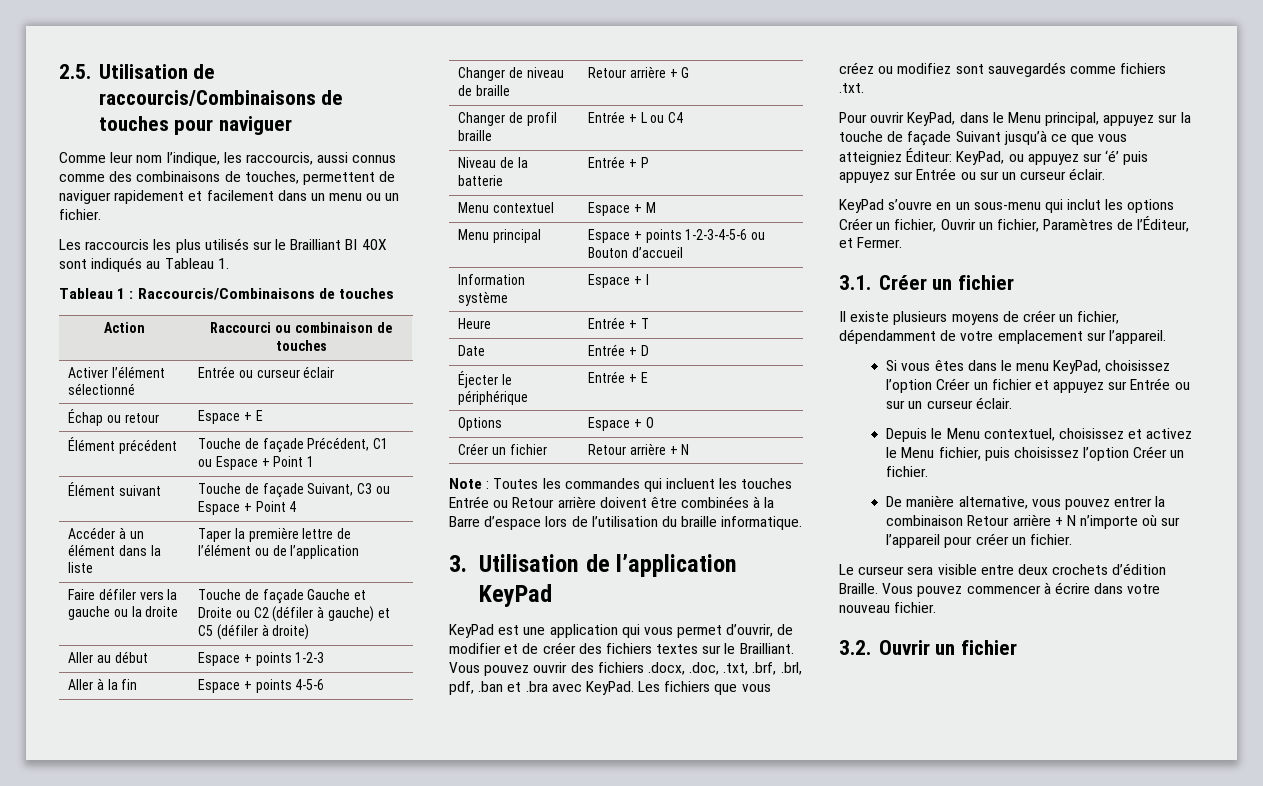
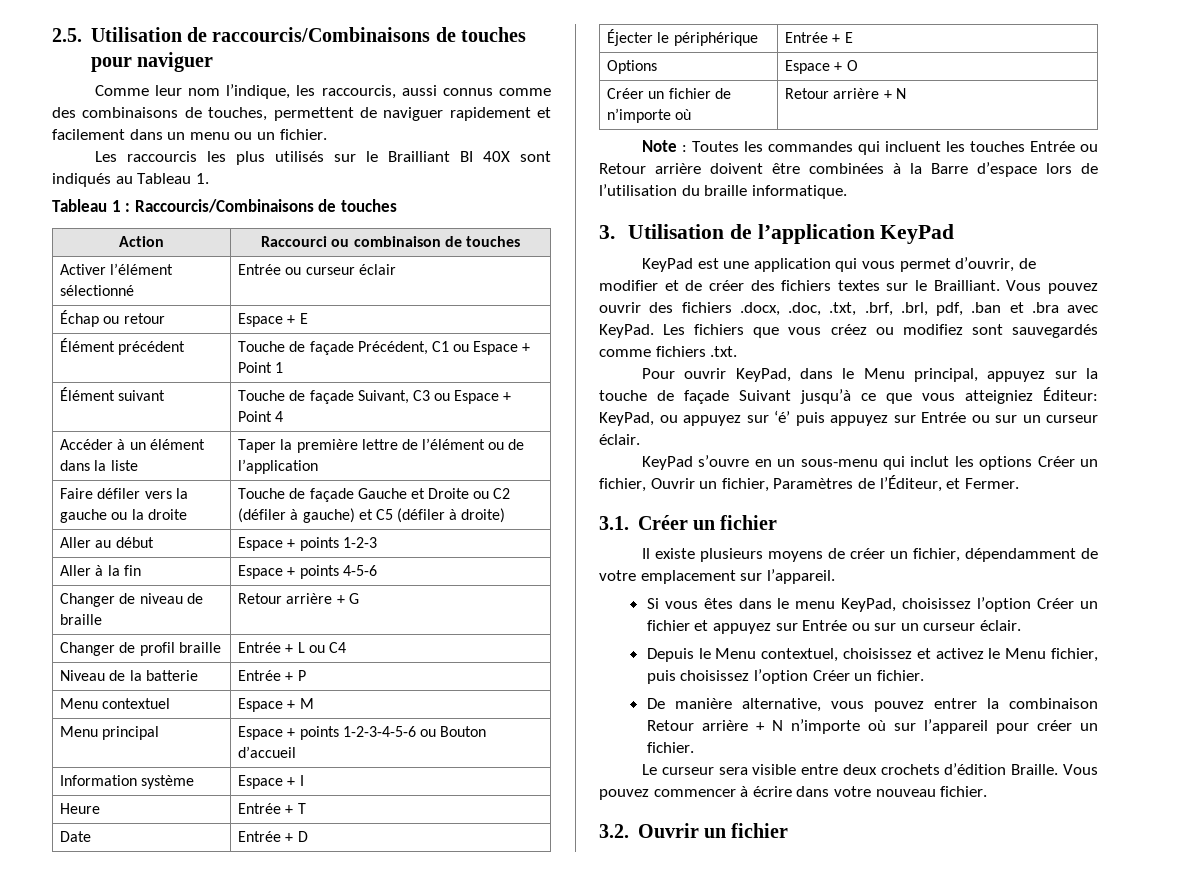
- Créer un fichier | Retour arrière + N
+ Créer un fichier de n’importe où | Retour arrière + N

